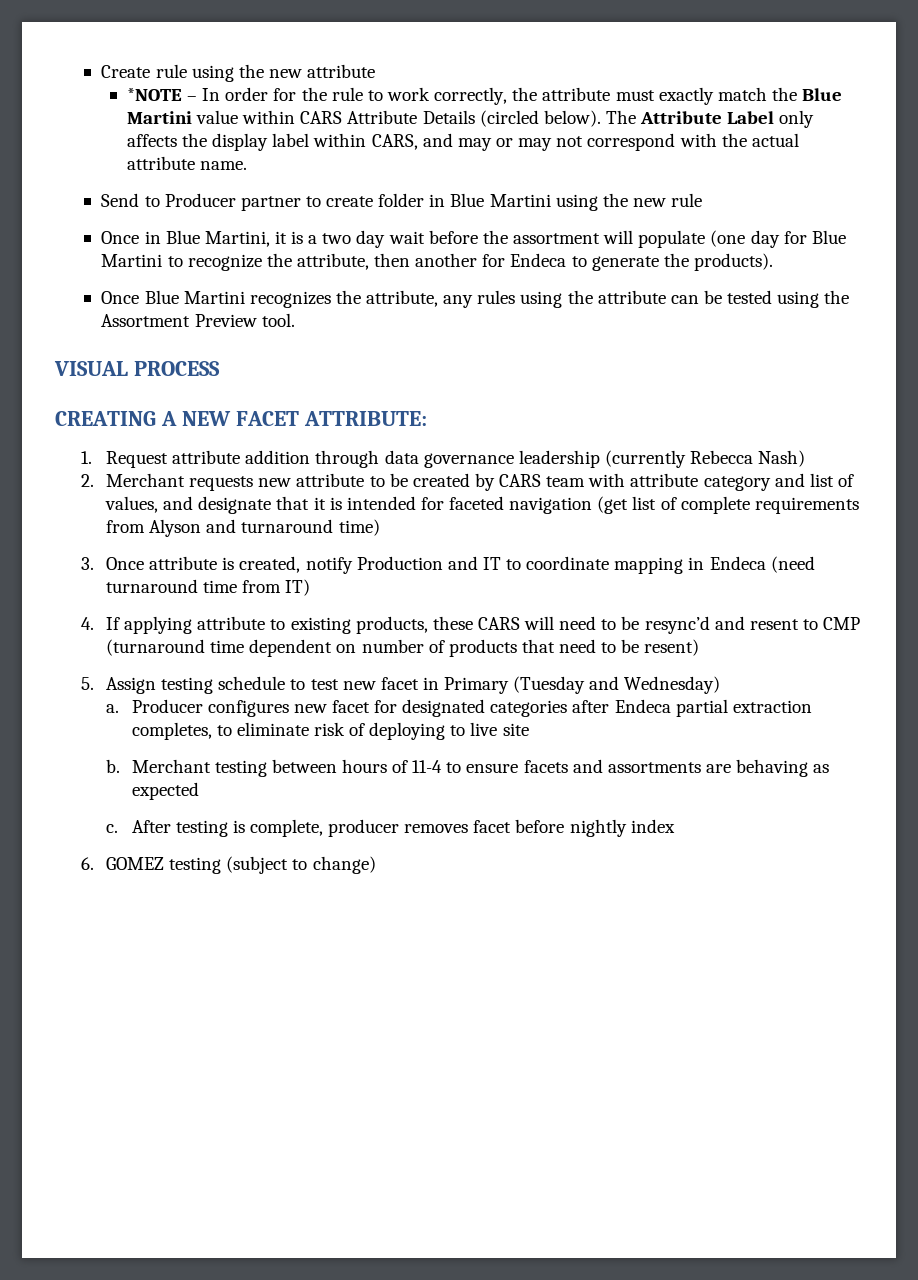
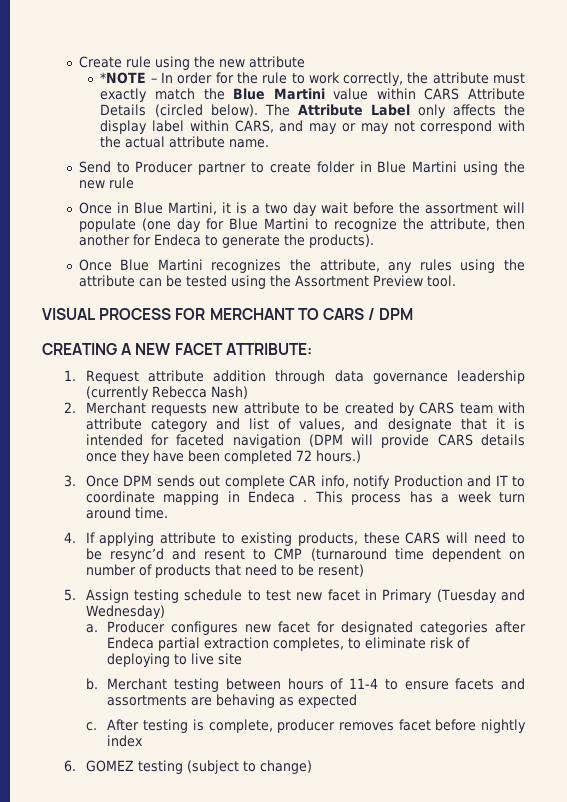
- VISUAL PROCESS
+ VISUAL PROCESS FOR MERCHANT TO CARS / DPM
- 2. Merchant requests new attribute to be created by CARS team with attribute category and list of values, and designate that it is intended for faceted navigation (get list of complete requirements from Alyson and turnaround time)
- 3. Once attribute is created, notify Production and IT to coordinate mapping in Endeca (need turnaround time from IT)
+ 2. Merchant requests new attribute to be created by CARS team with attribute category and list of values, and designate that it is intended for faceted navigation (DPM will provide CARS details once they have been completed 72 hours.)
+ 3. Once DPM sends out complete CAR info, notify Production and IT to coordinate mapping in Endeca . This process has a week turn around time.

